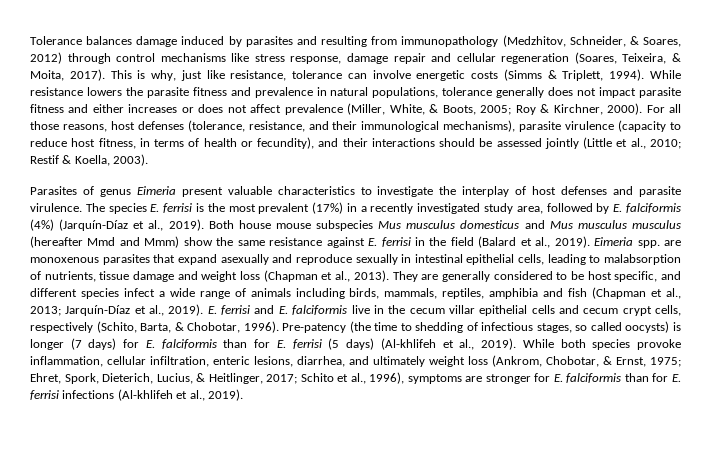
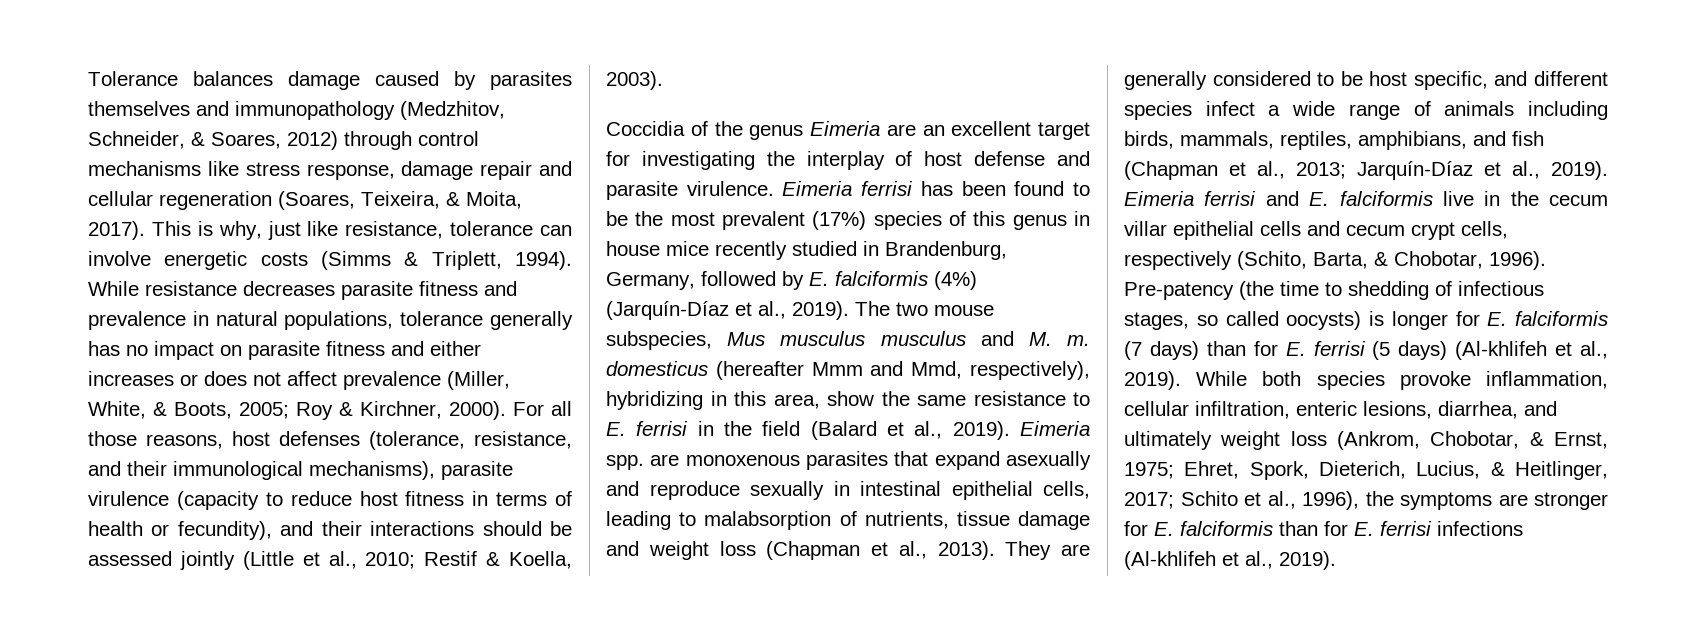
- Tolerance balances damage induced by parasites and resulting from immunopathology (Medzhitov, Schneider, & Soares, 2012) through control mechanisms like stress response, damage repair and cellular regeneration (Soares, Teixeira, & Moita, 2017).
+ Tolerance balances damage caused by parasites themselves and immunopathology (Medzhitov, Schneider, & Soares, 2012) through control mechanisms like stress response, damage repair and cellular regeneration (Soares, Teixeira, & Moita, 2017).
- While resistance lowers the parasite fitness and prevalence in natural populations, tolerance generally does not impact parasite fitness and either increases or does not affect prevalence (Miller, White, & Boots, 2005; Roy & Kirchner, 2000).
+ While resistance decreases parasite fitness and prevalence in natural populations, tolerance generally has no impact on parasite fitness and either increases or does not affect prevalence (Miller, White, & Boots, 2005; Roy & Kirchner, 2000).
- For all those reasons, host defenses (tolerance, resistance, and their immunological mechanisms), parasite virulence (capacity to reduce host fitness, in terms of health or fecundity), and their interactions should be assessed jointly (Little et al., 2010; Restif & Koella, 2003).
+ For all those reasons, host defenses (tolerance, resistance, and their immunological mechanisms), parasite virulence (capacity to reduce host fitness in terms of health or fecundity), and their interactions should be assessed jointly (Little et al., 2010; Restif & Koella, 2003).
- Parasites of genus Eimeria present valuable characteristics to investigate the interplay of host defenses and parasite virulence.
+ Coccidia of the genus Eimeria are an excellent target for investigating the interplay of host defense and parasite virulence.
- The species E. ferrisi is the most prevalent (17%) in a recently investigated study area, followed by E. falciformis (4%) (Jarquín-Díaz et al., 2019).
+ Eimeria ferrisi has been found to be the most prevalent (17%) species of this genus in house mice recently studied in Brandenburg, Germany, followed by E. falciformis (4%) (Jarquín-Díaz et al., 2019).
- Both house mouse subspecies Mus musculus domesticus and Mus musculus musculus (hereafter Mmd and Mmm) show the same resistance against E. ferrisi in the field (Balard et al., 2019).
+ The two mouse subspecies, Mus musculus musculus and M. m. domesticus (hereafter Mmm and Mmd, respectively), hybridizing in this area, show the same resistance to E. ferrisi in the field (Balard et al., 2019).
- They are generally considered to be host specific, and different species infect a wide range of animals including birds, mammals, reptiles, amphibia and fish (Chapman et al., 2013; Jarquín-Díaz et al., 2019).
+ They are generally considered to be host specific, and different species infect a wide range of animals including birds, mammals, reptiles, amphibians, and fish (Chapman et al., 2013; Jarquín-Díaz et al., 2019).
- E. ferrisi and E. falciformis live in the cecum villar epithelial cells and cecum crypt cells, respectively (Schito, Barta, & Chobotar, 1996).
+ Eimeria ferrisi and E. falciformis live in the cecum villar epithelial cells and cecum crypt cells, respectively (Schito, Barta, & Chobotar, 1996).
- Pre-patency (the time to shedding of infectious stages, so called oocysts) is longer (7 days) for E. falciformis than for E. ferrisi (5 days) (Al-khlifeh et al., 2019).
+ Pre-patency (the time to shedding of infectious stages, so called oocysts) is longer for E. falciformis (7 days) than for E. ferrisi (5 days) (Al-khlifeh et al., 2019).
- While both species provoke inflammation, cellular infiltration, enteric lesions, diarrhea, and ultimately weight loss (Ankrom, Chobotar, & Ernst, 1975; Ehret, Spork, Dieterich, Lucius, & Heitlinger, 2017; Schito et al., 1996), symptoms are stronger for E. falciformis than for E. ferrisi infections (Al-khlifeh et al., 2019).
+ While both species provoke inflammation, cellular infiltration, enteric lesions, diarrhea, and ultimately weight loss (Ankrom, Chobotar, & Ernst, 1975; Ehret, Spork, Dieterich, Lucius, & Heitlinger, 2017; Schito et al., 1996), the symptoms are stronger for E. falciformis than for E. ferrisi infections (Al-khlifeh et al., 2019).

